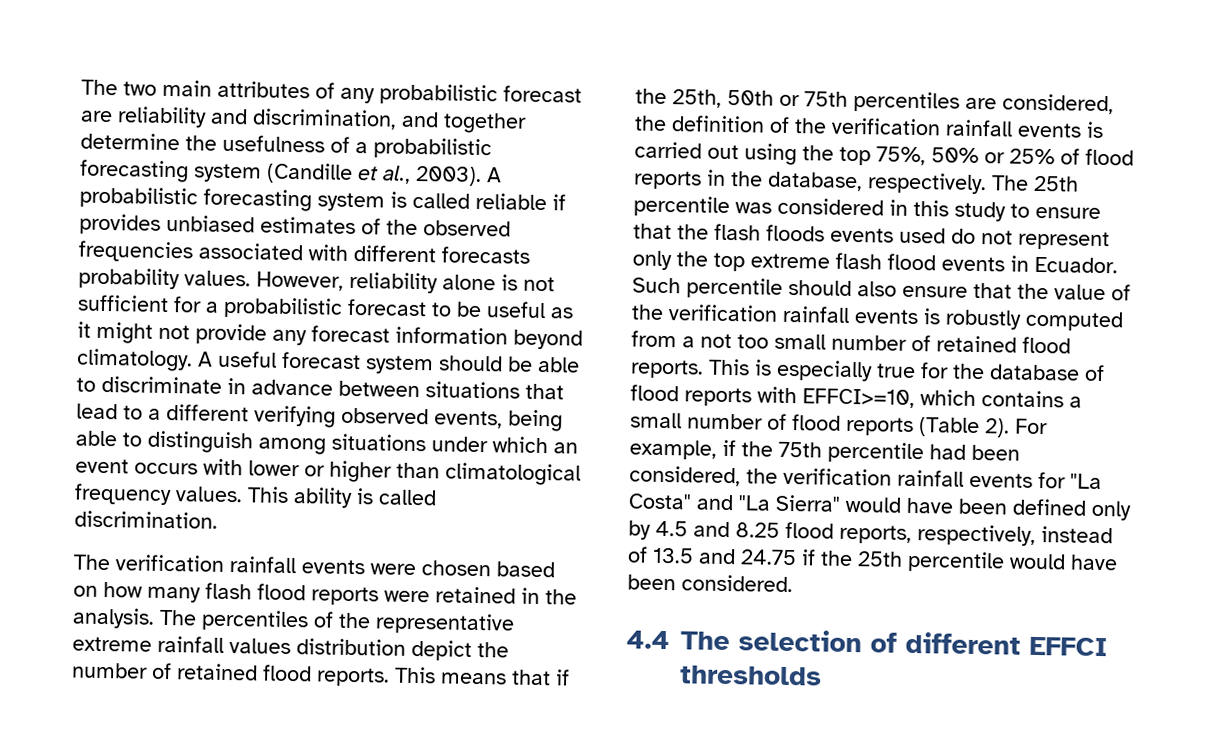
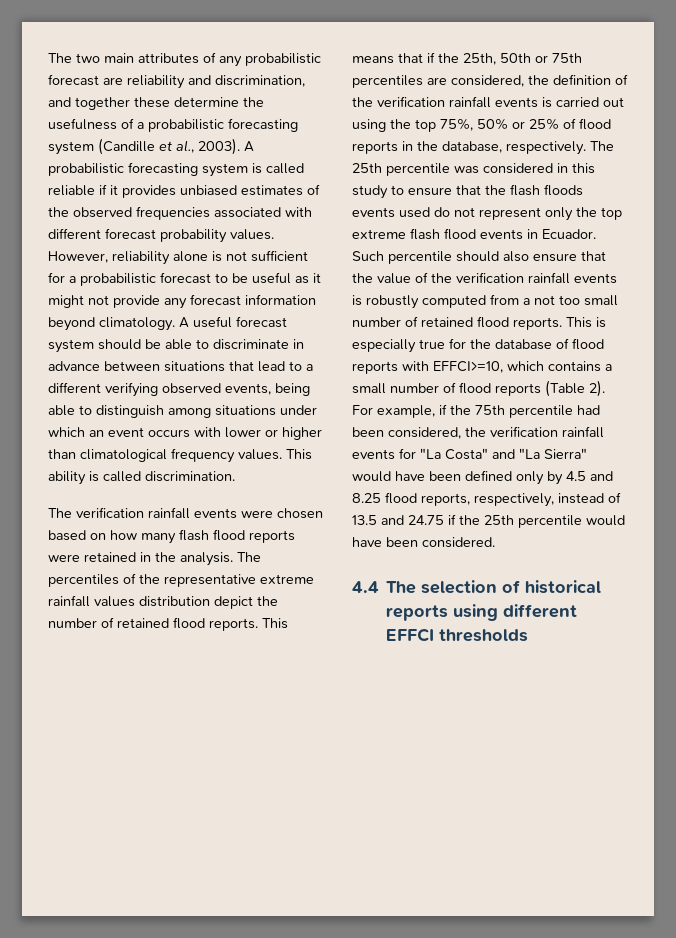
- The two main attributes of any probabilistic forecast are reliability and discrimination, and together determine the usefulness of a probabilistic forecasting system (Candille et al., 2003).
+ The two main attributes of any probabilistic forecast are reliability and discrimination, and together these determine the usefulness of a probabilistic forecasting system (Candille et al., 2003).
- A probabilistic forecasting system is called reliable if provides unbiased estimates of the observed frequencies associated with different forecasts probability values.
+ A probabilistic forecasting system is called reliable if it provides unbiased estimates of the observed frequencies associated with different forecast probability values.
- 4.4 The selection of different EFFCI thresholds
+ 4.4 The selection of historical reports using different EFFCI thresholds

